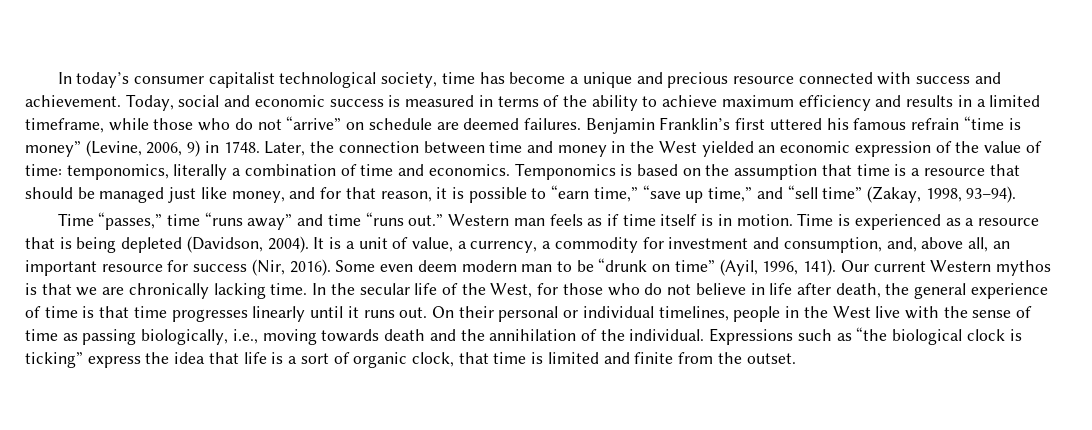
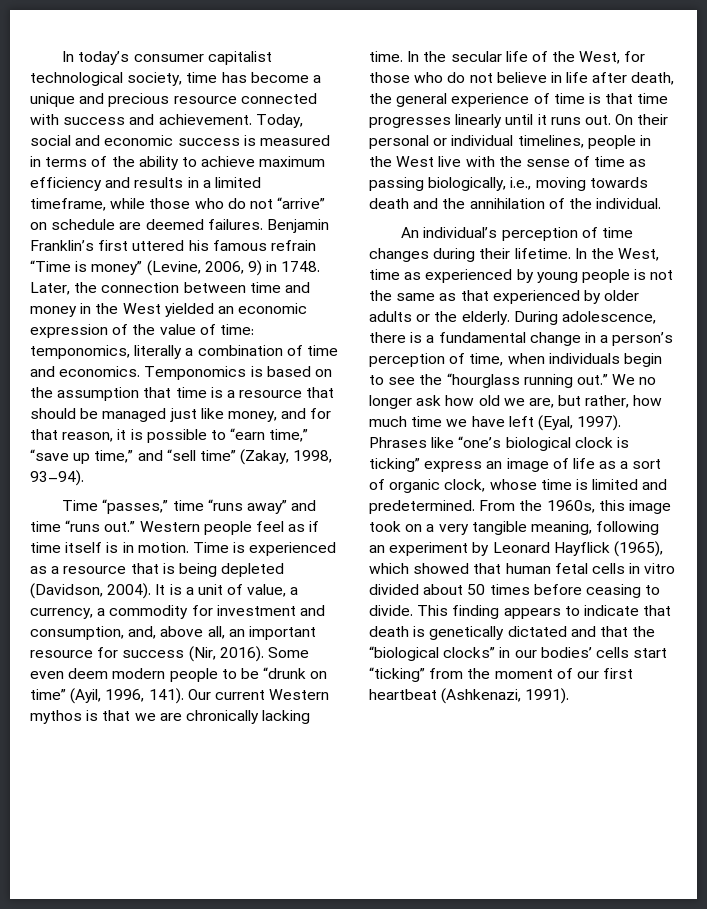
- Benjamin Franklin’s first uttered his famous refrain “time is money” (Levine, 2006, 9) in 1748.
+ Benjamin Franklin’s first uttered his famous refrain “Time is money” (Levine, 2006, 9) in 1748.
- Western man feels as if time itself is in motion.
+ Western people feel as if time itself is in motion.
- Some even deem modern man to be “drunk on time” (Ayil, 1996, 141).
+ Some even deem modern people to be “drunk on time” (Ayil, 1996, 141).
- On their personal or individual timelines, people in the West live with the sense of time as passing biologically, i.e., moving towards death and the annihilation of the individual. Expressions such as “the biological clock is ticking” express the idea that life is a sort of organic clock, that time is limited and finite from the outset.
+ On their personal or individual timelines, people in the West live with the sense of time as passing biologically, i.e., moving towards death and the annihilation of the individual.
+ An individual’s perception of time changes during their lifetime. In the West, time as experienced by young people is not the same as that experienced by older adults or the elderly. During adolescence, there is a fundamental change in a person’s perception of time, when individuals begin to see the “hourglass running out.” We no longer ask how old we are, but rather, how much time we have left (Eyal, 1997). Phrases like “one’s biological clock is ticking” express an image of life as a sort of organic clock, whose time is limited and predetermined. From the 1960s, this image took on a very tangible meaning, following an experiment by Leonard Hayflick (1965), which showed that human fetal cells in vitro divided about 50 times before ceasing to divide. This finding appears to indicate that death is genetically dictated and that the “biological clocks” in our bodies’ cells start “ticking” from the moment of our first heartbeat (Ashkenazi, 1991).

